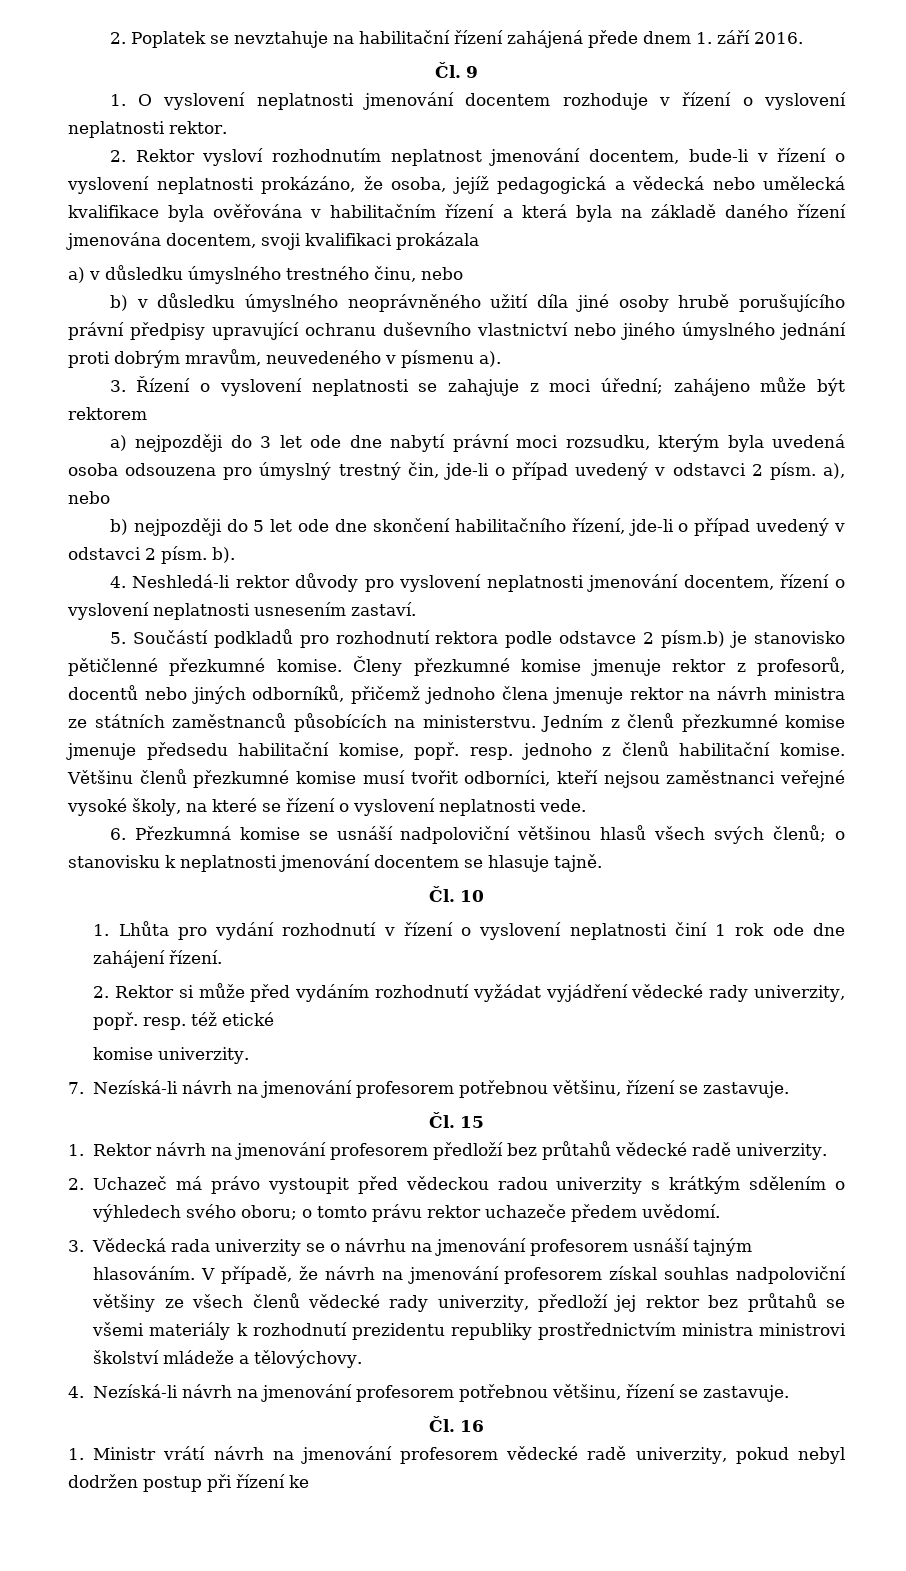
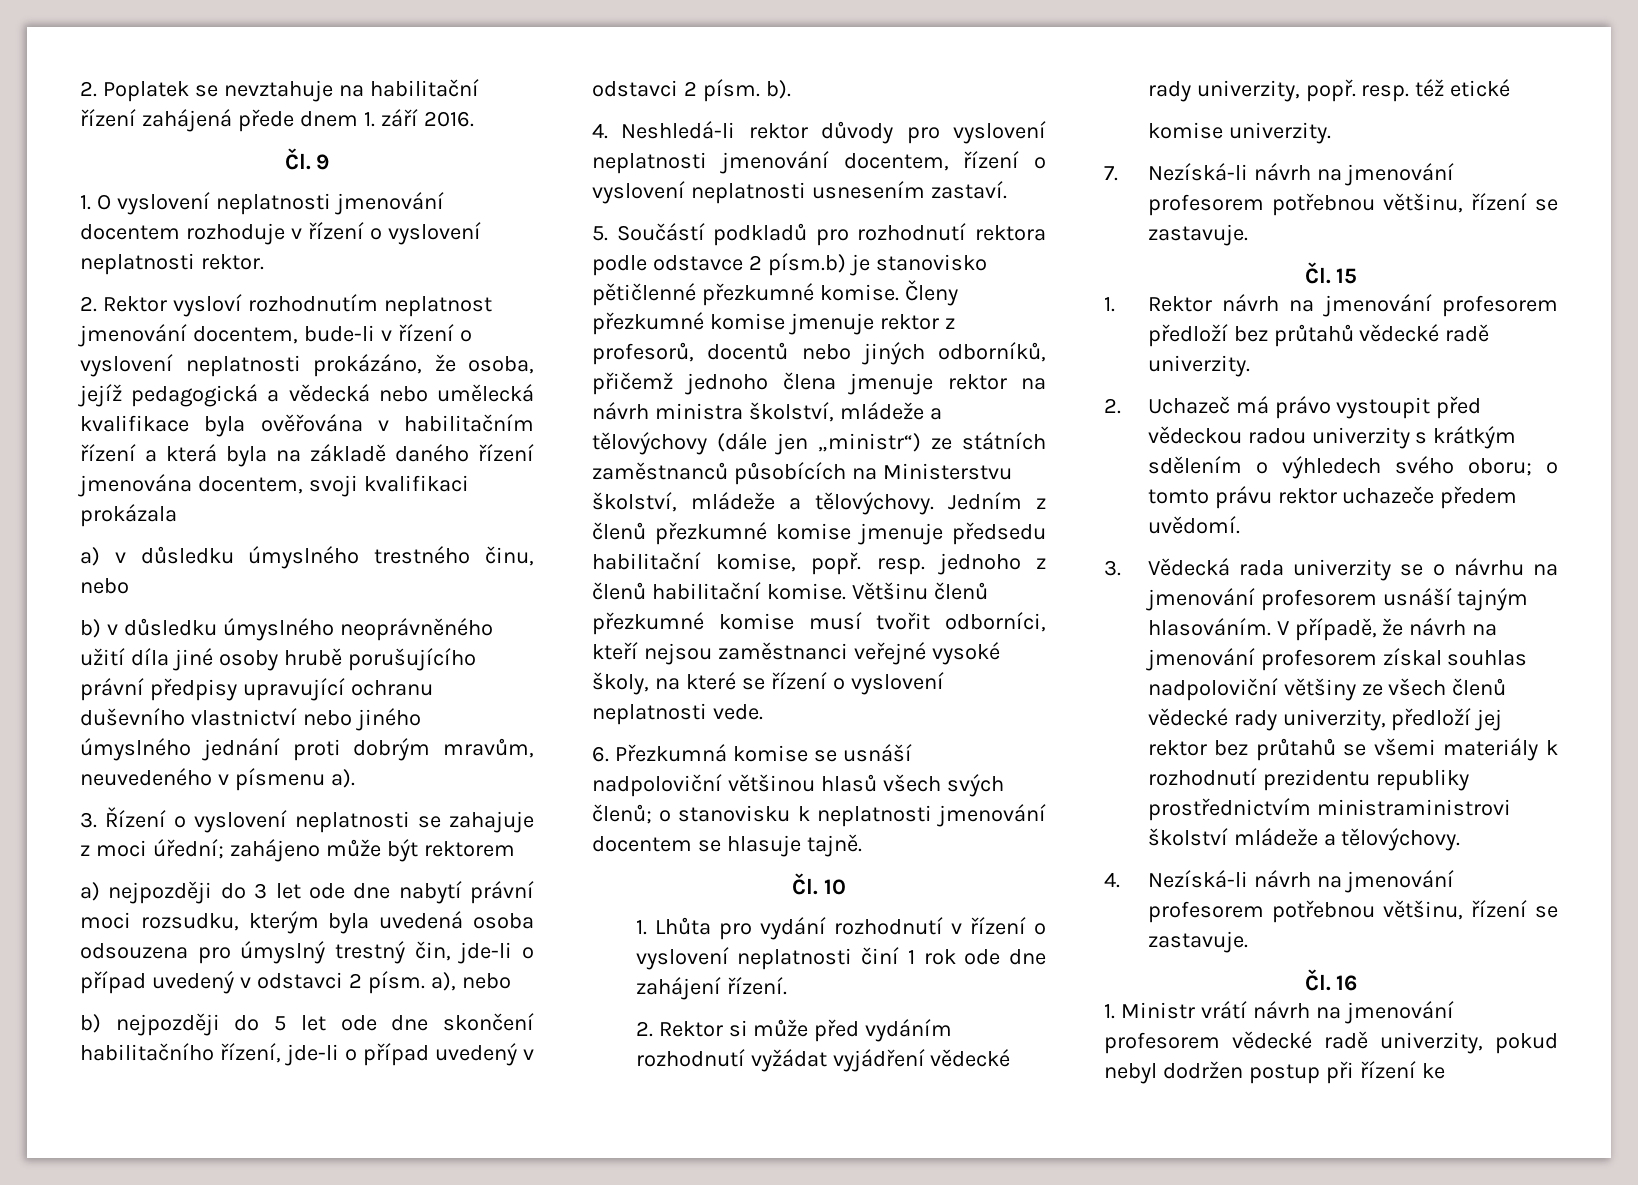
- Členy přezkumné komise jmenuje rektor z profesorů, docentů nebo jiných odborníků, přičemž jednoho člena jmenuje rektor na návrh ministra ze státních zaměstnanců působících na ministerstvu.
+ Členy přezkumné komise jmenuje rektor z profesorů, docentů nebo jiných odborníků, přičemž jednoho člena jmenuje rektor na návrh ministra školství, mládeže a tělovýchovy (dále jen „ministr“) ze státních zaměstnanců působících na Ministerstvu školství, mládeže a tělovýchovy.
- V případě, že návrh na jmenování profesorem získal souhlas nadpoloviční většiny ze všech členů vědecké rady univerzity, předloží jej rektor bez průtahů se všemi materiály k rozhodnutí prezidentu republiky prostřednictvím ministra ministrovi školství mládeže a tělovýchovy.
+ V případě, že návrh na jmenování profesorem získal souhlas nadpoloviční většiny ze všech členů vědecké rady univerzity, předloží jej rektor bez průtahů se všemi materiály k rozhodnutí prezidentu republiky prostřednictvím ministraministrovi školství mládeže a tělovýchovy.

